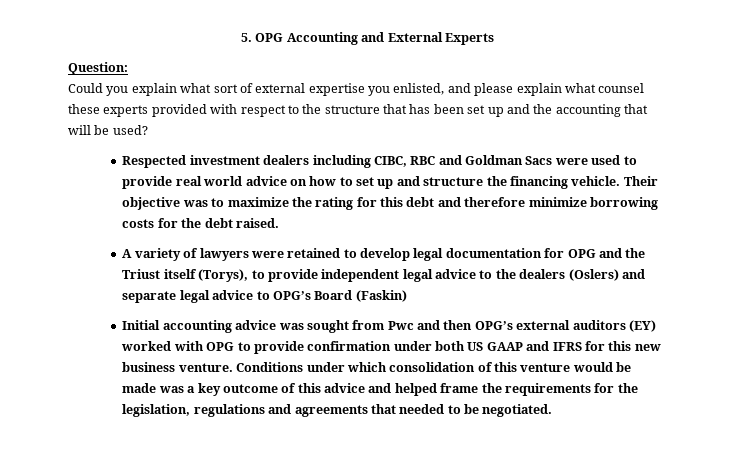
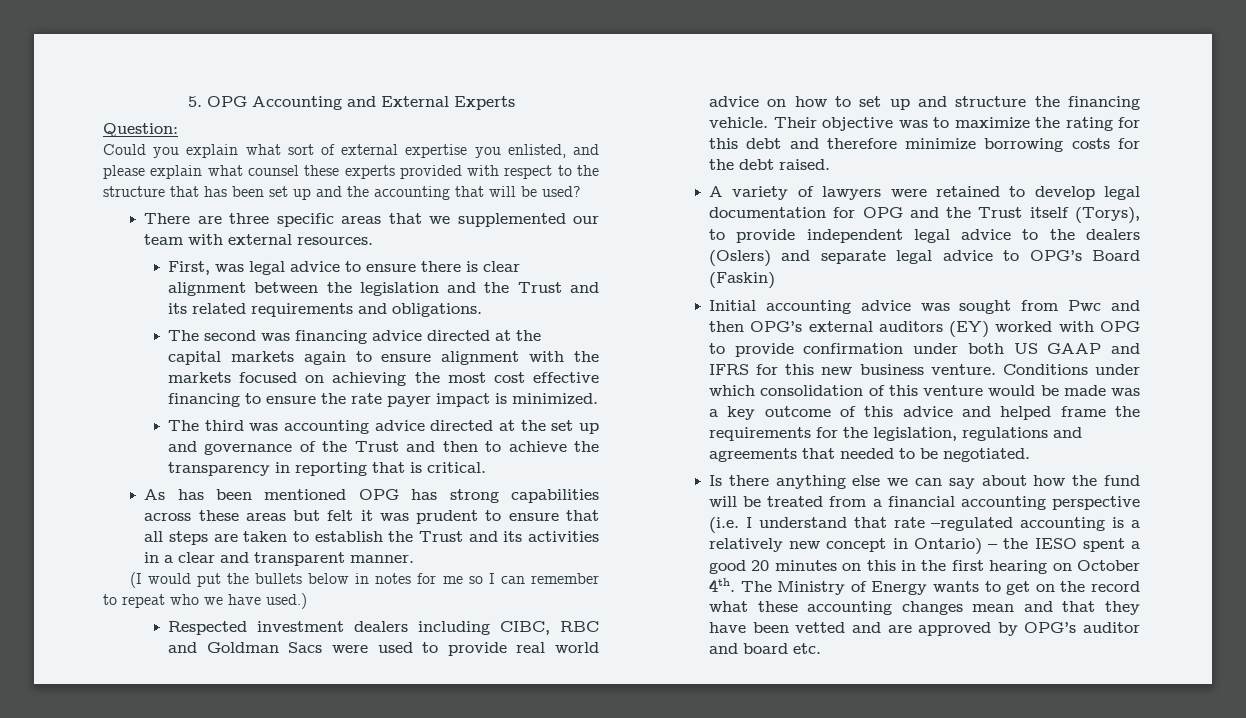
+ There are three specific areas that we supplemented our team with external resources.
+ First, was legal advice to ensure there is clear alignment between the legislation and the Trust and its related requirements and obligations.
+ The second was financing advice directed at the capital markets again to ensure alignment with the markets focused on achieving the most cost effective financing to ensure the rate payer impact is minimized.
+ The third was accounting advice directed at the set up and governance of the Trust and then to achieve the transparency in reporting that is critical.
+ As has been mentioned OPG has strong capabilities across these areas but felt it was prudent to ensure that all steps are taken to establish the Trust and its activities in a clear and transparent manner.
+ (I would put the bullets below in notes for me so I can remember to repeat who we have used.)
- A variety of lawyers were retained to develop legal documentation for OPG and the Triust itself (Torys), to provide independent legal advice to the dealers (Oslers) and separate legal advice to OPG’s Board (Faskin)
+ A variety of lawyers were retained to develop legal documentation for OPG and the Trust itself (Torys), to provide independent legal advice to the dealers (Oslers) and separate legal advice to OPG’s Board (Faskin)
+ Is there anything else we can say about how the fund will be treated from a financial accounting perspective (i.e. I understand that rate –regulated accounting is a relatively new concept in Ontario) – the IESO spent a good 20 minutes on this in the first hearing on October 4th. The Ministry of Energy wants to get on the record what these accounting changes mean and that they have been vetted and are approved by OPG’s auditor and board etc.

